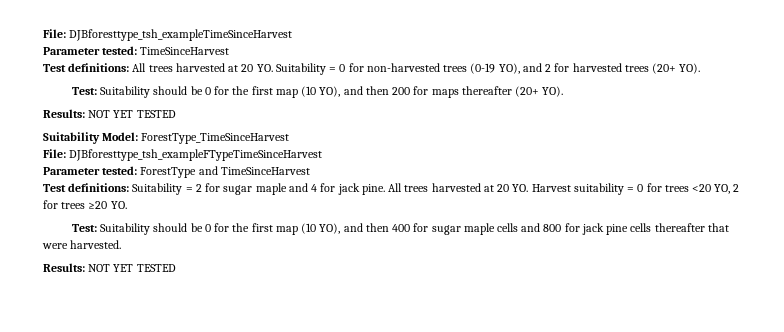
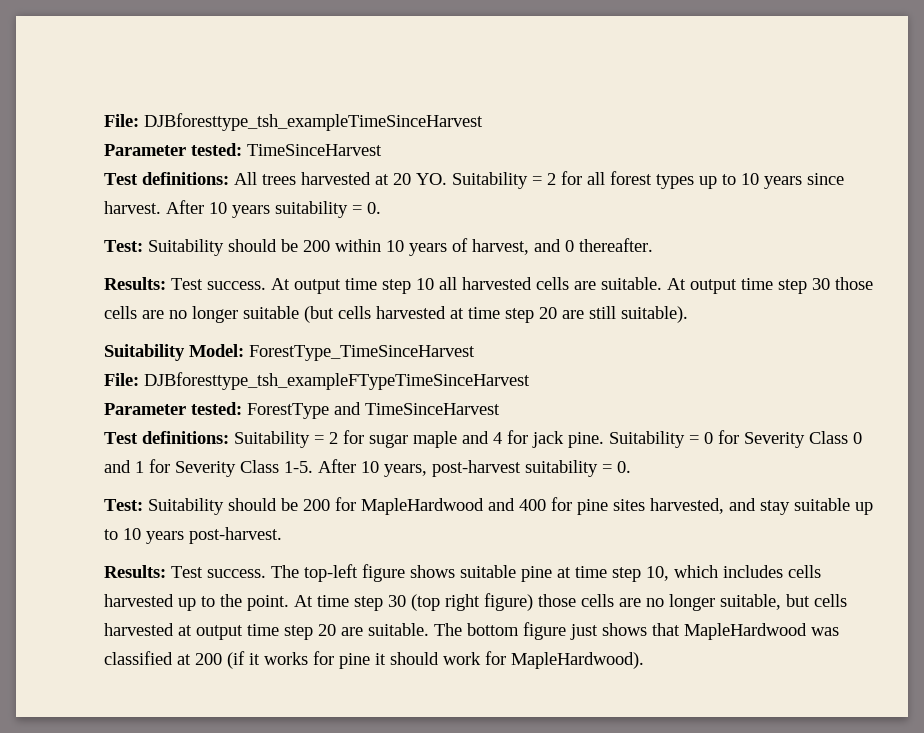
- Test definitions: All trees harvested at 20 YO. Suitability = 0 for non-harvested trees (0-19 YO), and 2 for harvested trees (20+ YO).
- Test: Suitability should be 0 for the first map (10 YO), and then 200 for maps thereafter (20+ YO).
- Results: NOT YET TESTED
+ Test definitions: All trees harvested at 20 YO. Suitability = 2 for all forest types up to 10 years since harvest. After 10 years suitability = 0.
+ Test: Suitability should be 200 within 10 years of harvest, and 0 thereafter.
+ Results: Test success. At output time step 10 all harvested cells are suitable. At output time step 30 those cells are no longer suitable (but cells harvested at time step 20 are still suitable).
- All trees harvested at 20 YO. Harvest suitability = 0 for trees <20 YO, 2 for trees ≥20 YO.
- Test: Suitability should be 0 for the first map (10 YO), and then 400 for sugar maple cells and 800 for jack pine cells thereafter that were harvested.
- Results: NOT YET TESTED
+ Suitability = 0 for Severity Class 0 and 1 for Severity Class 1-5. After 10 years, post-harvest suitability = 0.
+ Test: Suitability should be 200 for MapleHardwood and 400 for pine sites harvested, and stay suitable up to 10 years post-harvest.
+ Results: Test success. The top-left figure shows suitable pine at time step 10, which includes cells harvested up to the point. At time step 30 (top right figure) those cells are no longer suitable, but cells harvested at output time step 20 are suitable. The bottom figure just shows that MapleHardwood was classified at 200 (if it works for pine it should work for MapleHardwood).

